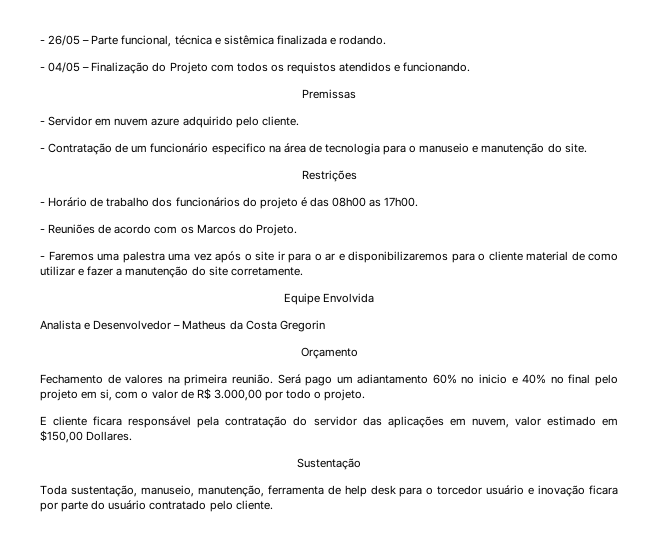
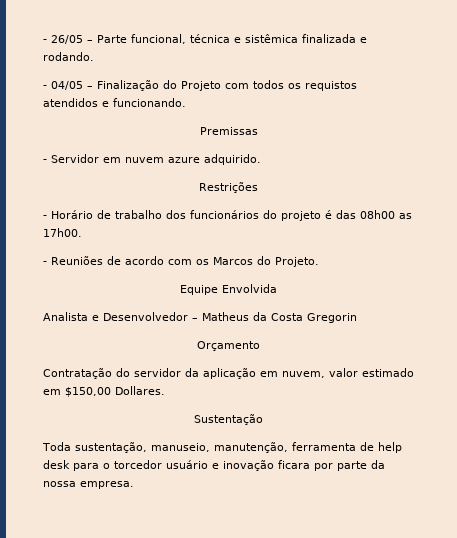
- - Servidor em nuvem azure adquirido pelo cliente.
- - Contratação de um funcionário especifico na área de tecnologia para o manuseio e manutenção do site.
+ - Servidor em nuvem azure adquirido.
- - Faremos uma palestra uma vez após o site ir para o ar e disponibilizaremos para o cliente material de como utilizar e fazer a manutenção do site corretamente.
- Fechamento de valores na primeira reunião. Será pago um adiantamento 60% no inicio e 40% no final pelo projeto em si, com o valor de R$ 3.000,00 por todo o projeto.
- E cliente ficara responsável pela contratação do servidor das aplicações em nuvem, valor estimado em $150,00 Dollares.
+ Contratação do servidor da aplicação em nuvem, valor estimado em $150,00 Dollares.
- Toda sustentação, manuseio, manutenção, ferramenta de help desk para o torcedor usuário e inovação ficara por parte do usuário contratado pelo cliente.
+ Toda sustentação, manuseio, manutenção, ferramenta de help desk para o torcedor usuário e inovação ficara por parte da nossa empresa.

